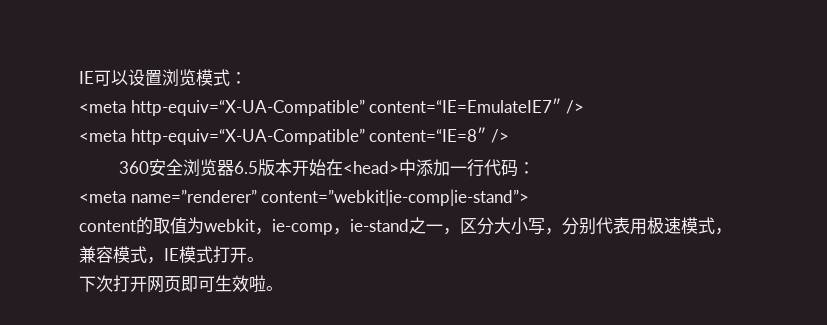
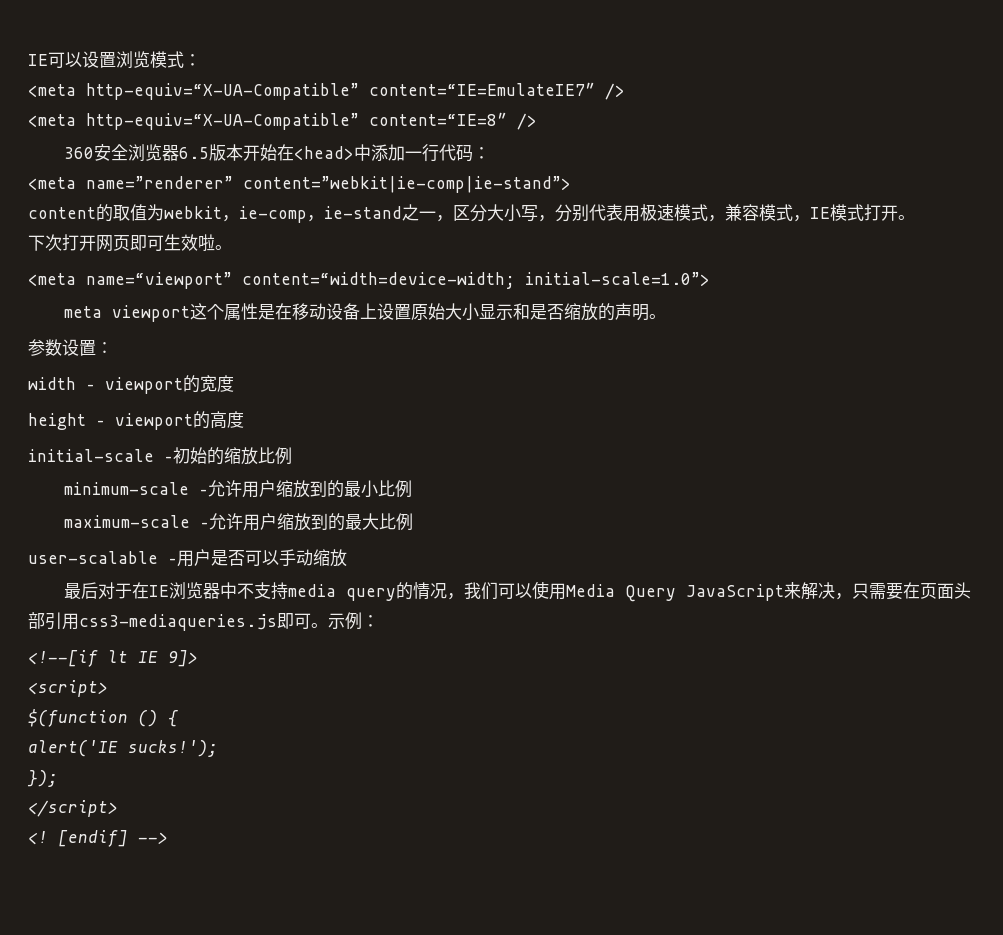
+ <meta name=“viewport” content=“width=device-width; initial-scale=1.0”>
+ meta viewport这个属性是在移动设备上设置原始大小显示和是否缩放的声明。
+ 参数设置∶
+ width – viewport的宽度
+ height – viewport的高度
+ initial-scale –初始的缩放比例
+ minimum-scale –允许用户缩放到的最小比例
+ maximum-scale –允许用户缩放到的最大比例
+ user-scalable –用户是否可以手动缩放
+ 最后对于在IE浏览器中不支持media query的情况，我们可以使用Media Query JavaScript来解决，只需要在页面头部引用css3-mediaqueries.js即可。示例：
+ <!--[if lt IE 9]>
+ <script>
+ $(function () {
+ alert('IE sucks!');
+ });
+ </script>
+ <! [endif] -->

